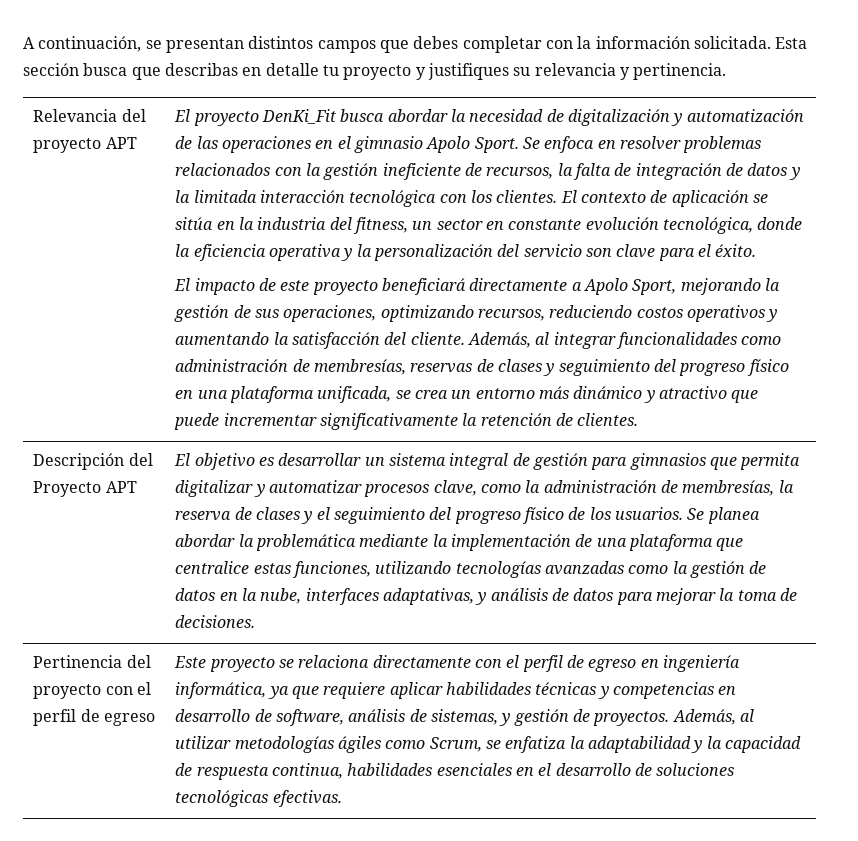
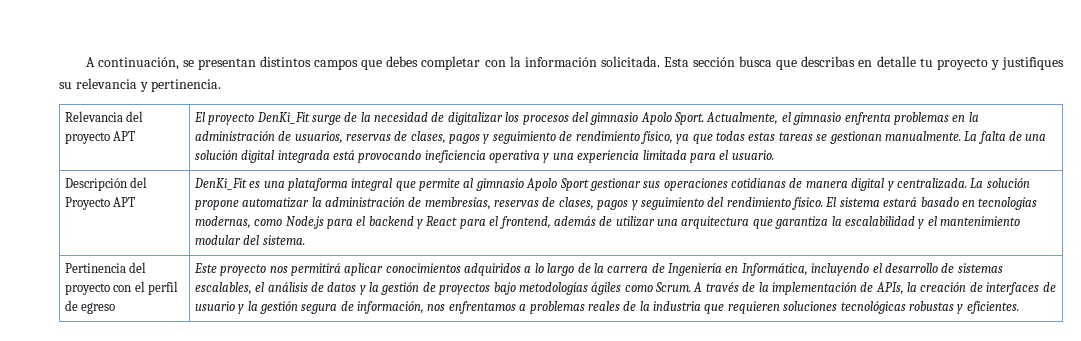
- El proyecto DenKi_Fit busca abordar la necesidad de digitalización y automatización de las operaciones en el gimnasio Apolo Sport. Se enfoca en resolver problemas relacionados con la gestión ineficiente de recursos, la falta de integración de datos y la limitada interacción tecnológica con los clientes. El contexto de aplicación se sitúa en la industria del fitness, un sector en constante evolución tecnológica, donde la eficiencia operativa y la personalización del servicio son clave para el éxito.
- El impacto de este proyecto beneficiará directamente a Apolo Sport, mejorando la gestión de sus operaciones, optimizando recursos, reduciendo costos operativos y aumentando la satisfacción del cliente. Además, al integrar funcionalidades como administración de membresías, reservas de clases y seguimiento del progreso físico en una plataforma unificada, se crea un entorno más dinámico y atractivo que puede incrementar significativamente la retención de clientes.
- Descripción del Proyecto APT | El objetivo es desarrollar un sistema integral de gestión para gimnasios que permita digitalizar y automatizar procesos clave, como la administración de membresías, la reserva de clases y el seguimiento del progreso físico de los usuarios. Se planea abordar la problemática mediante la implementación de una plataforma que centralice estas funciones, utilizando tecnologías avanzadas como la gestión de datos en la nube, interfaces adaptativas, y análisis de datos para mejorar la toma de decisiones.
+ El proyecto DenKi_Fit surge de la necesidad de digitalizar los procesos del gimnasio Apolo Sport. Actualmente, el gimnasio enfrenta problemas en la administración de usuarios, reservas de clases, pagos y seguimiento de rendimiento físico, ya que todas estas tareas se gestionan manualmente. La falta de una solución digital integrada está provocando ineficiencia operativa y una experiencia limitada para el usuario.
+ Descripción del Proyecto APT | DenKi_Fit es una plataforma integral que permite al gimnasio Apolo Sport gestionar sus operaciones cotidianas de manera digital y centralizada. La solución propone automatizar la administración de membresías, reservas de clases, pagos y seguimiento del rendimiento físico. El sistema estará basado en tecnologías modernas, como Node.js para el backend y React para el frontend, además de utilizar una arquitectura que garantiza la escalabilidad y el mantenimiento modular del sistema.
- Este proyecto se relaciona directamente con el perfil de egreso en ingeniería informática, ya que requiere aplicar habilidades técnicas y competencias en desarrollo de software, análisis de sistemas, y gestión de proyectos. Además, al utilizar metodologías ágiles como Scrum, se enfatiza la adaptabilidad y la capacidad de respuesta continua, habilidades esenciales en el desarrollo de soluciones tecnológicas efectivas.
+ Este proyecto nos permitirá aplicar conocimientos adquiridos a lo largo de la carrera de Ingeniería en Informática, incluyendo el desarrollo de sistemas escalables, el análisis de datos y la gestión de proyectos bajo metodologías ágiles como Scrum. A través de la implementación de APIs, la creación de interfaces de usuario y la gestión segura de información, nos enfrentamos a problemas reales de la industria que requieren soluciones tecnológicas robustas y eficientes.

